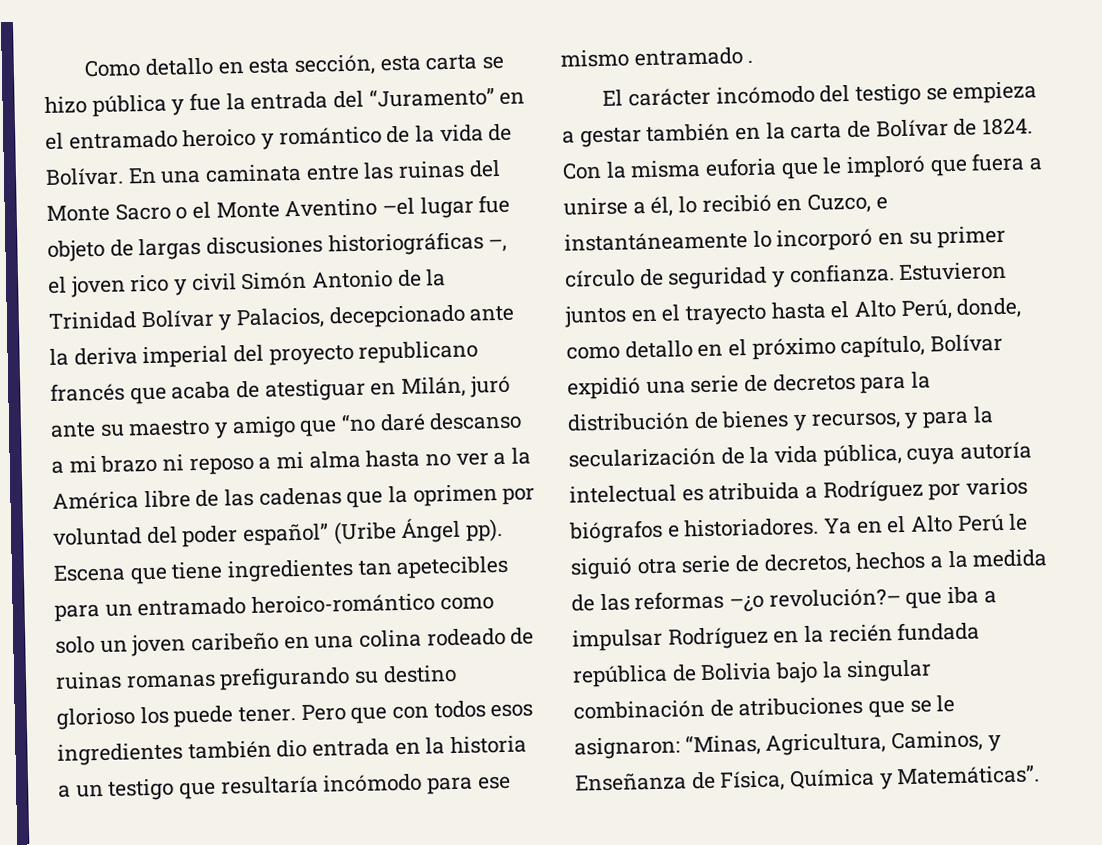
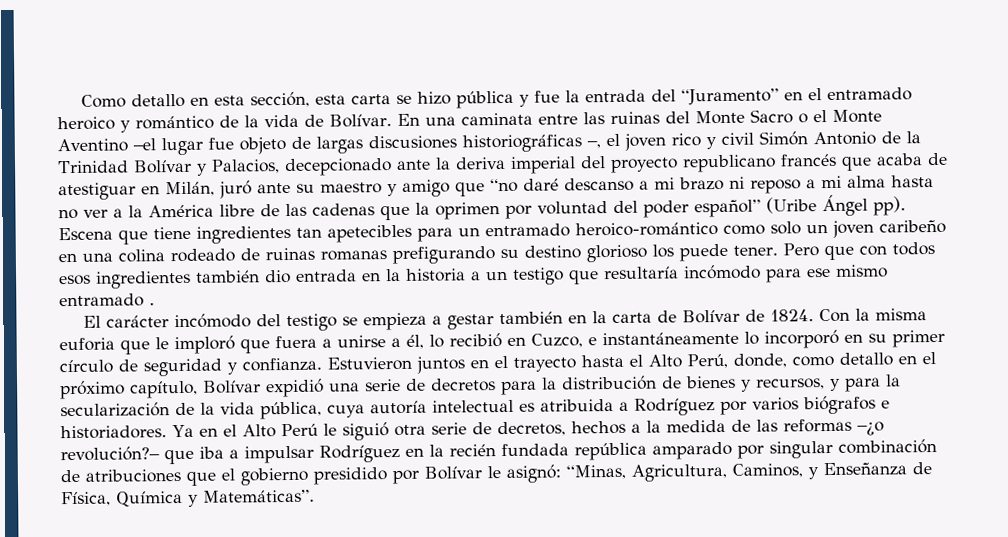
- Ya en el Alto Perú le siguió otra serie de decretos, hechos a la medida de las reformas –¿o revolución?– que iba a impulsar Rodríguez en la recién fundada república de Bolivia bajo la singular combinación de atribuciones que se le asignaron: “Minas, Agricultura, Caminos, y Enseñanza de Física, Química y Matemáticas”.
+ Ya en el Alto Perú le siguió otra serie de decretos, hechos a la medida de las reformas –¿o revolución?– que iba a impulsar Rodríguez en la recién fundada república amparado por singular combinación de atribuciones que el gobierno presidido por Bolívar le asignó: “Minas, Agricultura, Caminos, y Enseñanza de Física, Química y Matemáticas”.

